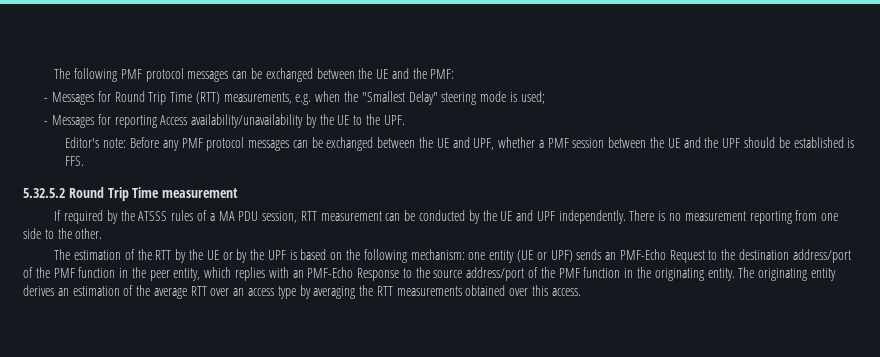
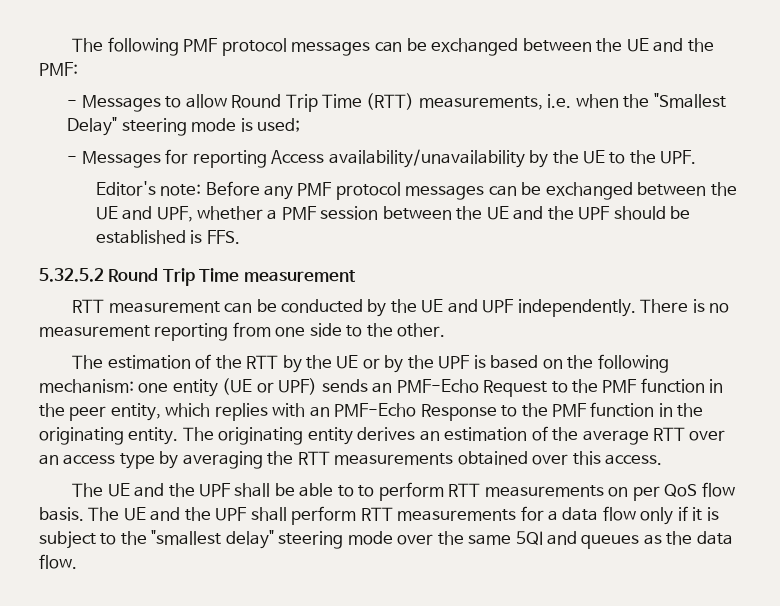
- - Messages for Round Trip Time (RTT) measurements, e.g. when the "Smallest Delay" steering mode is used;
+ - Messages to allow Round Trip Time (RTT) measurements, i.e. when the "Smallest Delay" steering mode is used;
- If required by the ATSSS rules of a MA PDU session, RTT measurement can be conducted by the UE and UPF independently.
+ RTT measurement can be conducted by the UE and UPF independently.
- The estimation of the RTT by the UE or by the UPF is based on the following mechanism: one entity (UE or UPF) sends an PMF-Echo Request to the destination address/port of the PMF function in the peer entity, which replies with an PMF-Echo Response to the source address/port of the PMF function in the originating entity.
+ The estimation of the RTT by the UE or by the UPF is based on the following mechanism: one entity (UE or UPF) sends an PMF-Echo Request to the PMF function in the peer entity, which replies with an PMF-Echo Response to the PMF function in the originating entity.
+ The UE and the UPF shall be able to to perform RTT measurements on per QoS flow basis. The UE and the UPF shall perform RTT measurements for a data flow only if it is subject to the "smallest delay" steering mode over the same 5QI and queues as the data flow.

